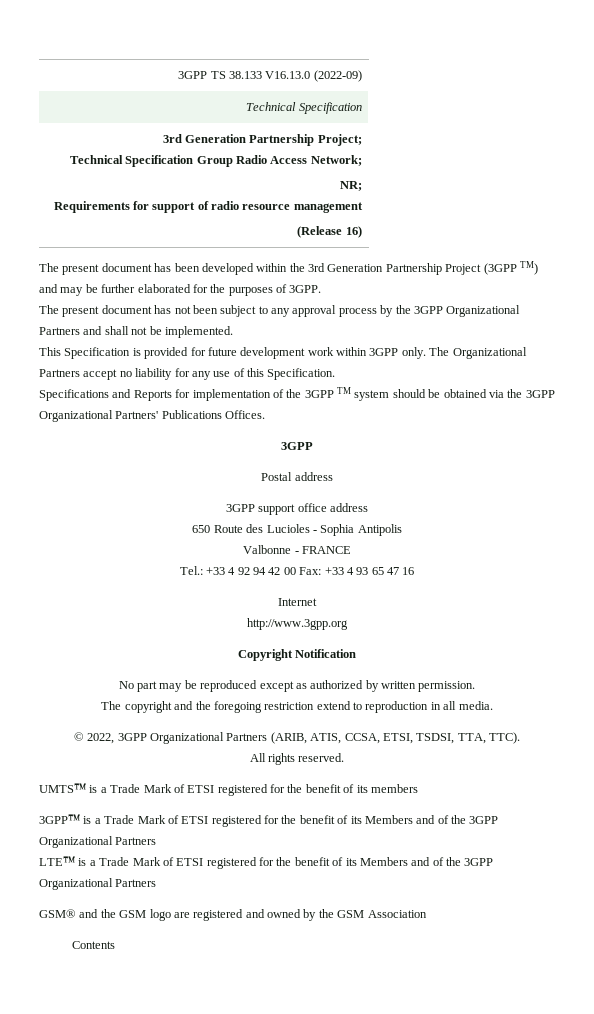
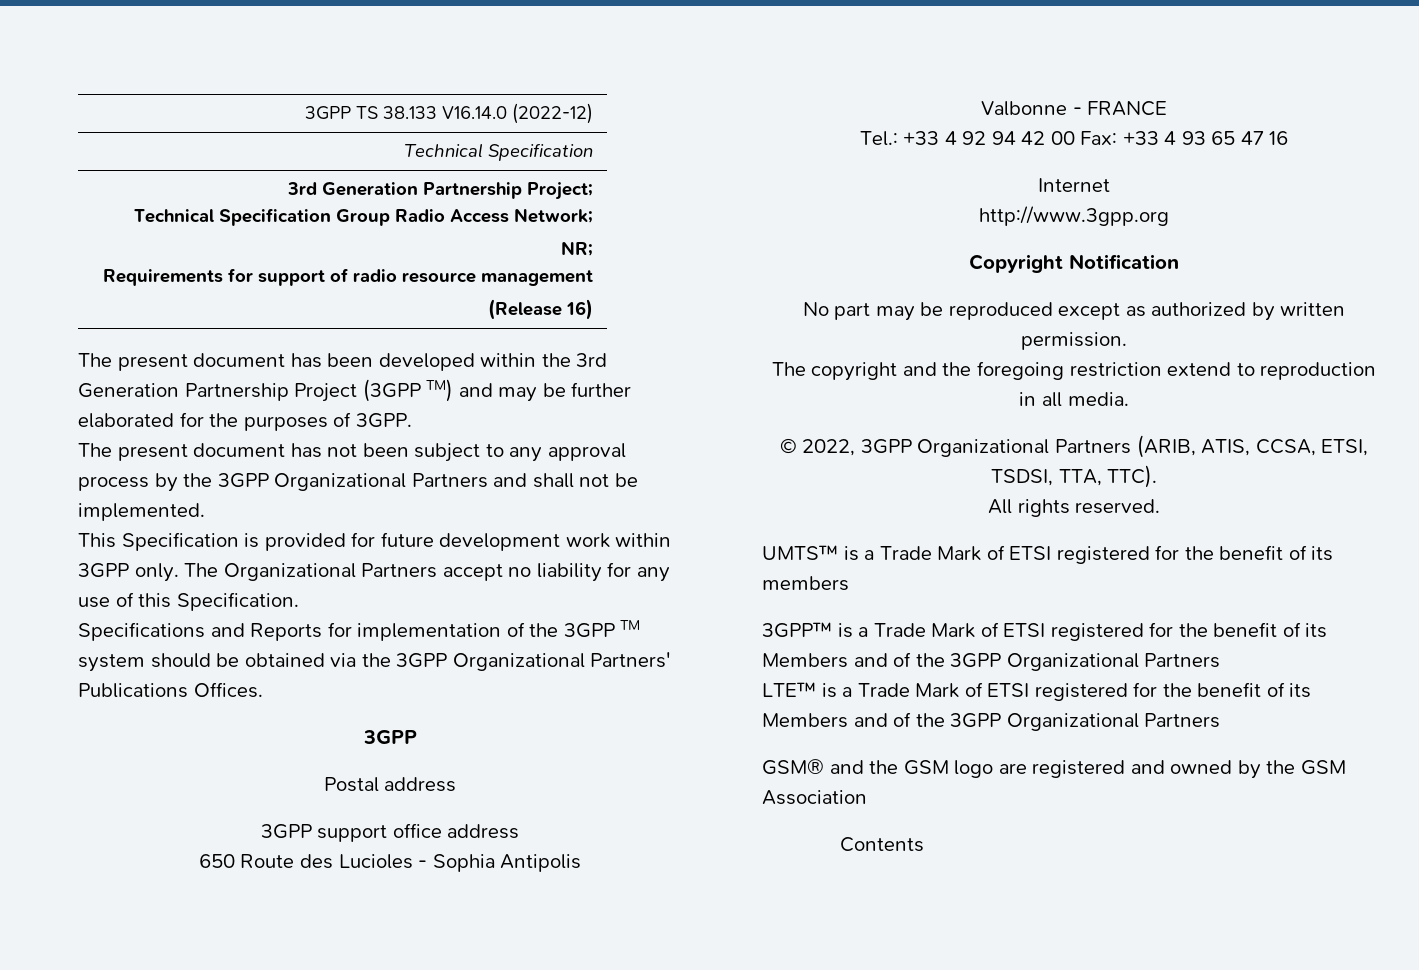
- 3GPP TS 38.133 V16.13.0 (2022-09)
+ 3GPP TS 38.133 V16.14.0 (2022-12)

